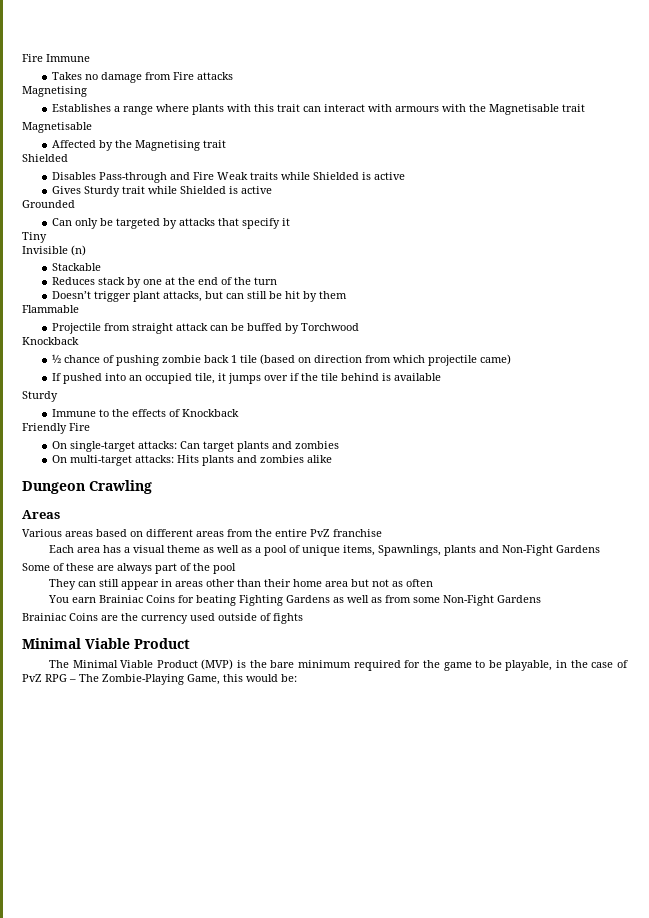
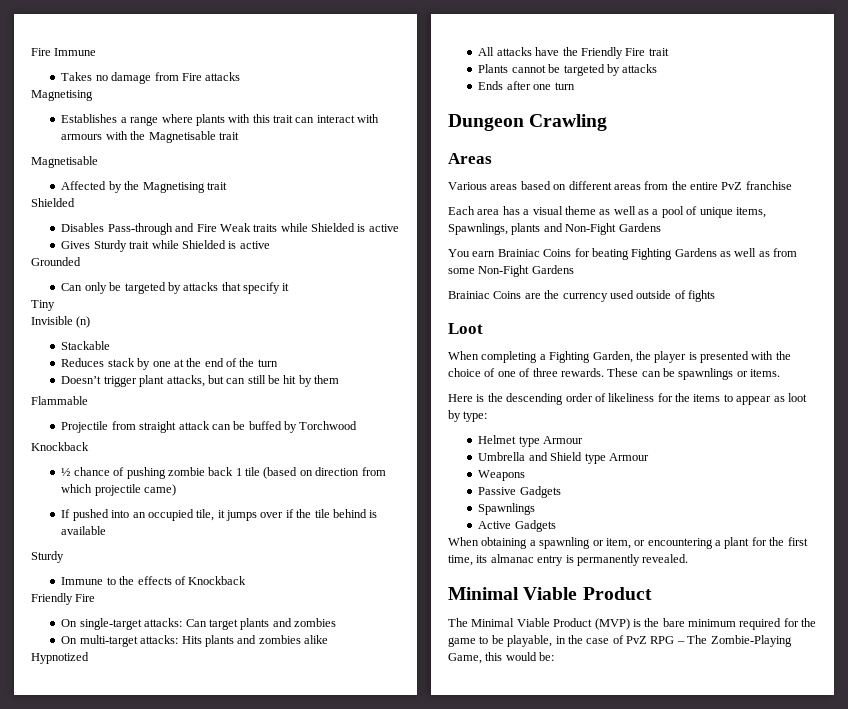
+ Hypnotized
+ All attacks have the Friendly Fire trait
+ Plants cannot be targeted by attacks
+ Ends after one turn
- Some of these are always part of the pool
- They can still appear in areas other than their home area but not as often
+ Loot
+ When completing a Fighting Garden, the player is presented with the choice of one of three rewards. These can be spawnlings or items.
+ Here is the descending order of likeliness for the items to appear as loot by type:
+ Helmet type Armour
+ Umbrella and Shield type Armour
+ Weapons
+ Passive Gadgets
+ Spawnlings
+ Active Gadgets
+ When obtaining a spawnling or item, or encountering a plant for the first time, its almanac entry is permanently revealed.

